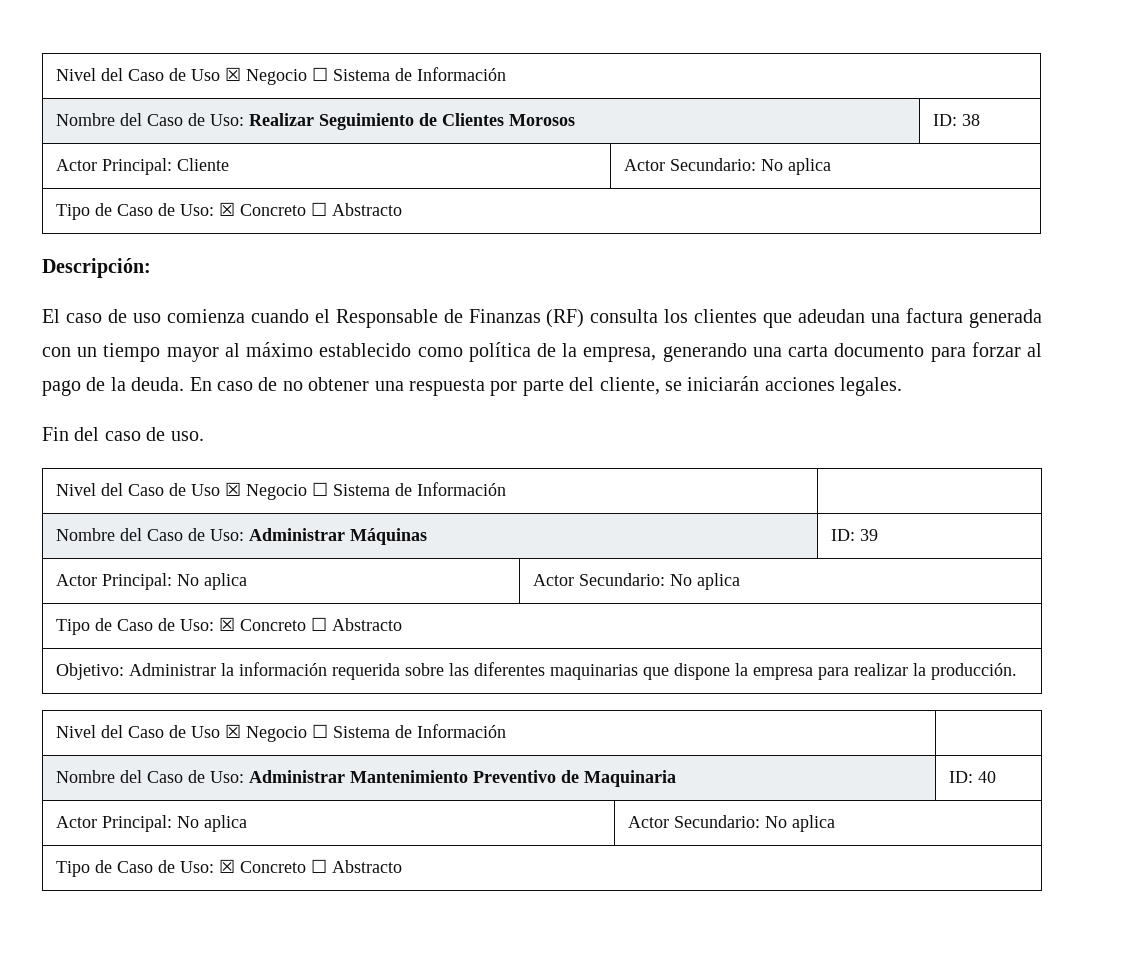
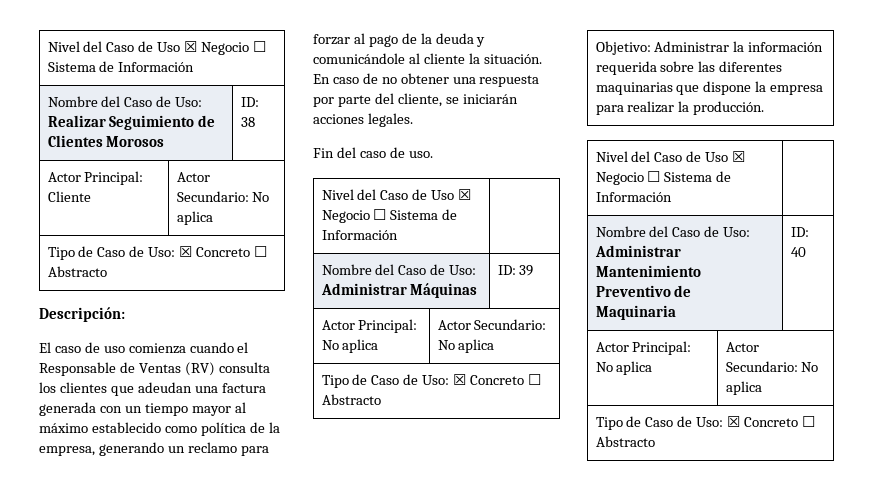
- El caso de uso comienza cuando el Responsable de Finanzas (RF) consulta los clientes que adeudan una factura generada con un tiempo mayor al máximo establecido como política de la empresa, generando una carta documento para forzar al pago de la deuda.
+ El caso de uso comienza cuando el Responsable de Ventas (RV) consulta los clientes que adeudan una factura generada con un tiempo mayor al máximo establecido como política de la empresa, generando un reclamo para forzar al pago de la deuda y comunicándole al cliente la situación.

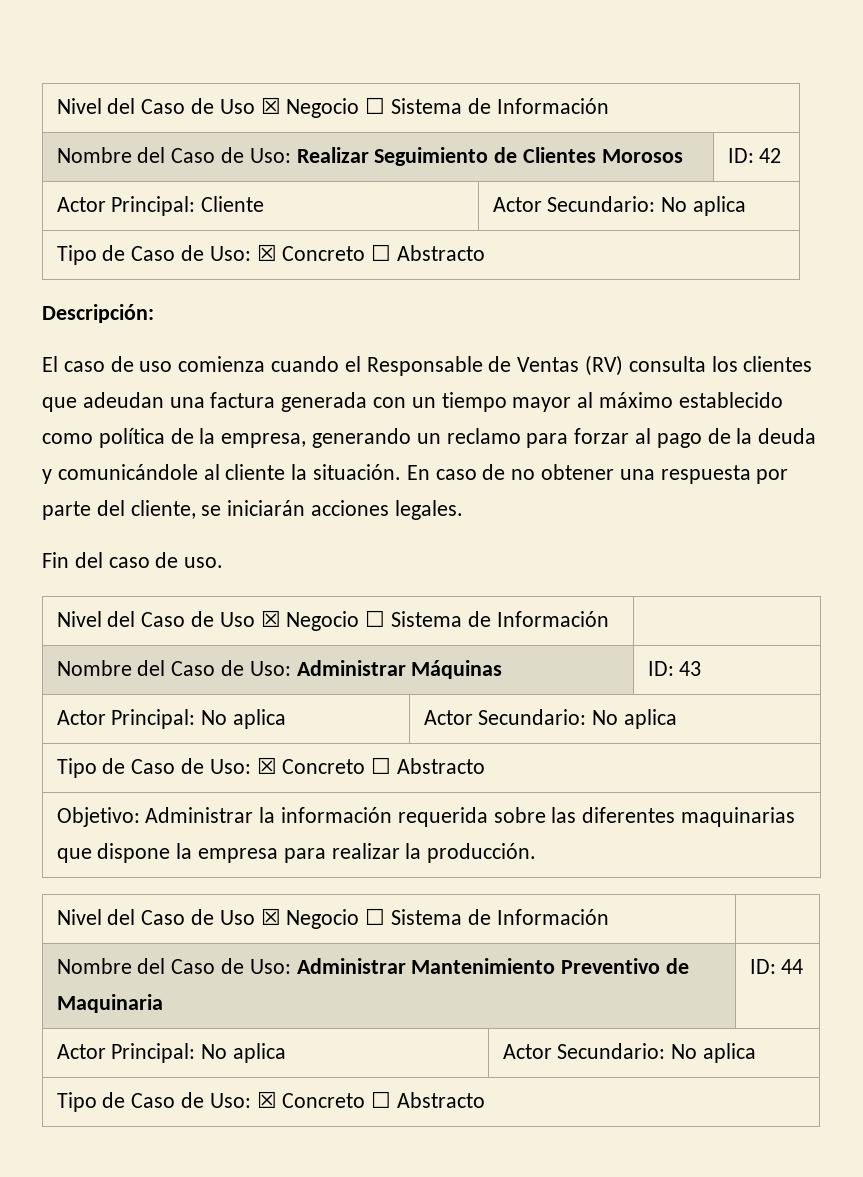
- Nombre del Caso de Uso: Realizar Seguimiento de Clientes Morosos | ID: 38
+ Nombre del Caso de Uso: Realizar Seguimiento de Clientes Morosos | ID: 42
- Nombre del Caso de Uso: Administrar Máquinas | ID: 39
+ Nombre del Caso de Uso: Administrar Máquinas | ID: 43
- Nombre del Caso de Uso: Administrar Mantenimiento Preventivo de Maquinaria | ID: 40
+ Nombre del Caso de Uso: Administrar Mantenimiento Preventivo de Maquinaria | ID: 44

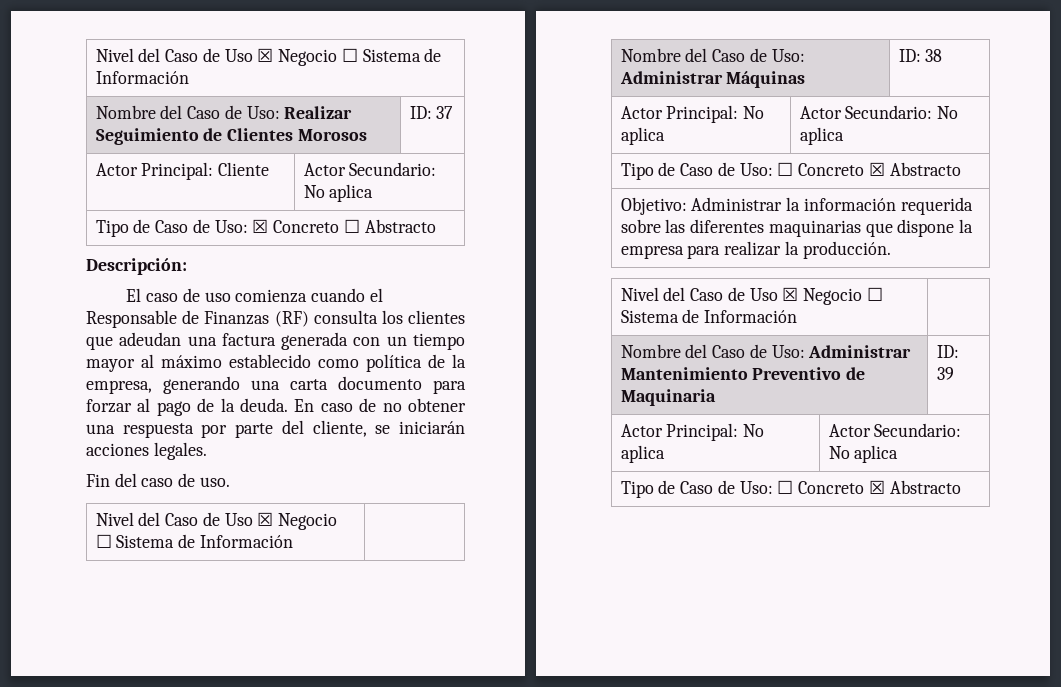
- Nombre del Caso de Uso: Realizar Seguimiento de Clientes Morosos | ID: 42
+ Nombre del Caso de Uso: Realizar Seguimiento de Clientes Morosos | ID: 37
- El caso de uso comienza cuando el Responsable de Ventas (RV) consulta los clientes que adeudan una factura generada con un tiempo mayor al máximo establecido como política de la empresa, generando un reclamo para forzar al pago de la deuda y comunicándole al cliente la situación.
+ El caso de uso comienza cuando el Responsable de Finanzas (RF) consulta los clientes que adeudan una factura generada con un tiempo mayor al máximo establecido como política de la empresa, generando una carta documento para forzar al pago de la deuda.
- Nombre del Caso de Uso: Administrar Máquinas | ID: 43
+ Nombre del Caso de Uso: Administrar Máquinas | ID: 38
  Actor Principal: No aplica | Actor Secundario: No aplica
- Tipo de Caso de Uso: ☒ Concreto ☐ Abstracto
+ Tipo de Caso de Uso: ☐ Concreto ☒ Abstracto
- Nombre del Caso de Uso: Administrar Mantenimiento Preventivo de Maquinaria | ID: 44
+ Nombre del Caso de Uso: Administrar Mantenimiento Preventivo de Maquinaria | ID: 39
  Actor Principal: No aplica | Actor Secundario: No aplica
- Tipo de Caso de Uso: ☒ Concreto ☐ Abstracto
+ Tipo de Caso de Uso: ☐ Concreto ☒ Abstracto

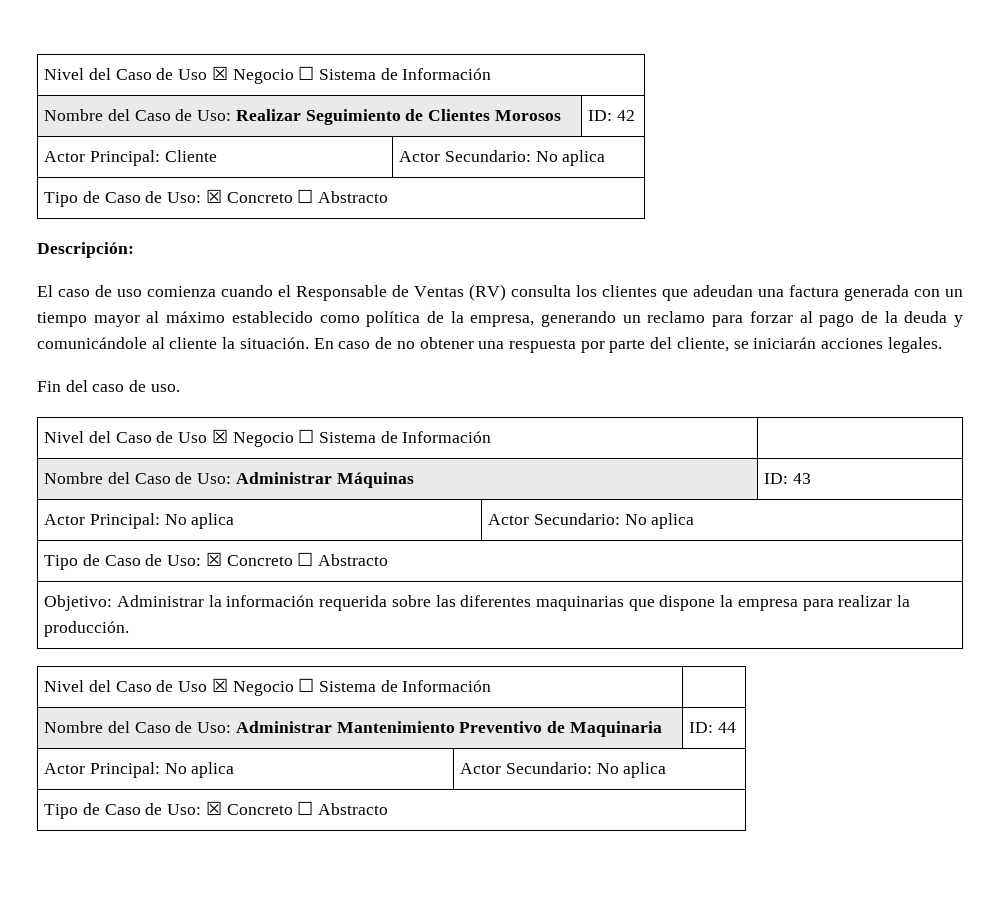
- Nombre del Caso de Uso: Realizar Seguimiento de Clientes Morosos | ID: 37
+ Nombre del Caso de Uso: Realizar Seguimiento de Clientes Morosos | ID: 42
- El caso de uso comienza cuando el Responsable de Finanzas (RF) consulta los clientes que adeudan una factura generada con un tiempo mayor al máximo establecido como política de la empresa, generando una carta documento para forzar al pago de la deuda.
+ El caso de uso comienza cuando el Responsable de Ventas (RV) consulta los clientes que adeudan una factura generada con un tiempo mayor al máximo establecido como política de la empresa, generando un reclamo para forzar al pago de la deuda y comunicándole al cliente la situación.
- Nombre del Caso de Uso: Administrar Máquinas | ID: 38
+ Nombre del Caso de Uso: Administrar Máquinas | ID: 43
  Actor Principal: No aplica | Actor Secundario: No aplica
- Tipo de Caso de Uso: ☐ Concreto ☒ Abstracto
+ Tipo de Caso de Uso: ☒ Concreto ☐ Abstracto
- Nombre del Caso de Uso: Administrar Mantenimiento Preventivo de Maquinaria | ID: 39
+ Nombre del Caso de Uso: Administrar Mantenimiento Preventivo de Maquinaria | ID: 44
  Actor Principal: No aplica | Actor Secundario: No aplica
- Tipo de Caso de Uso: ☐ Concreto ☒ Abstracto
+ Tipo de Caso de Uso: ☒ Concreto ☐ Abstracto

